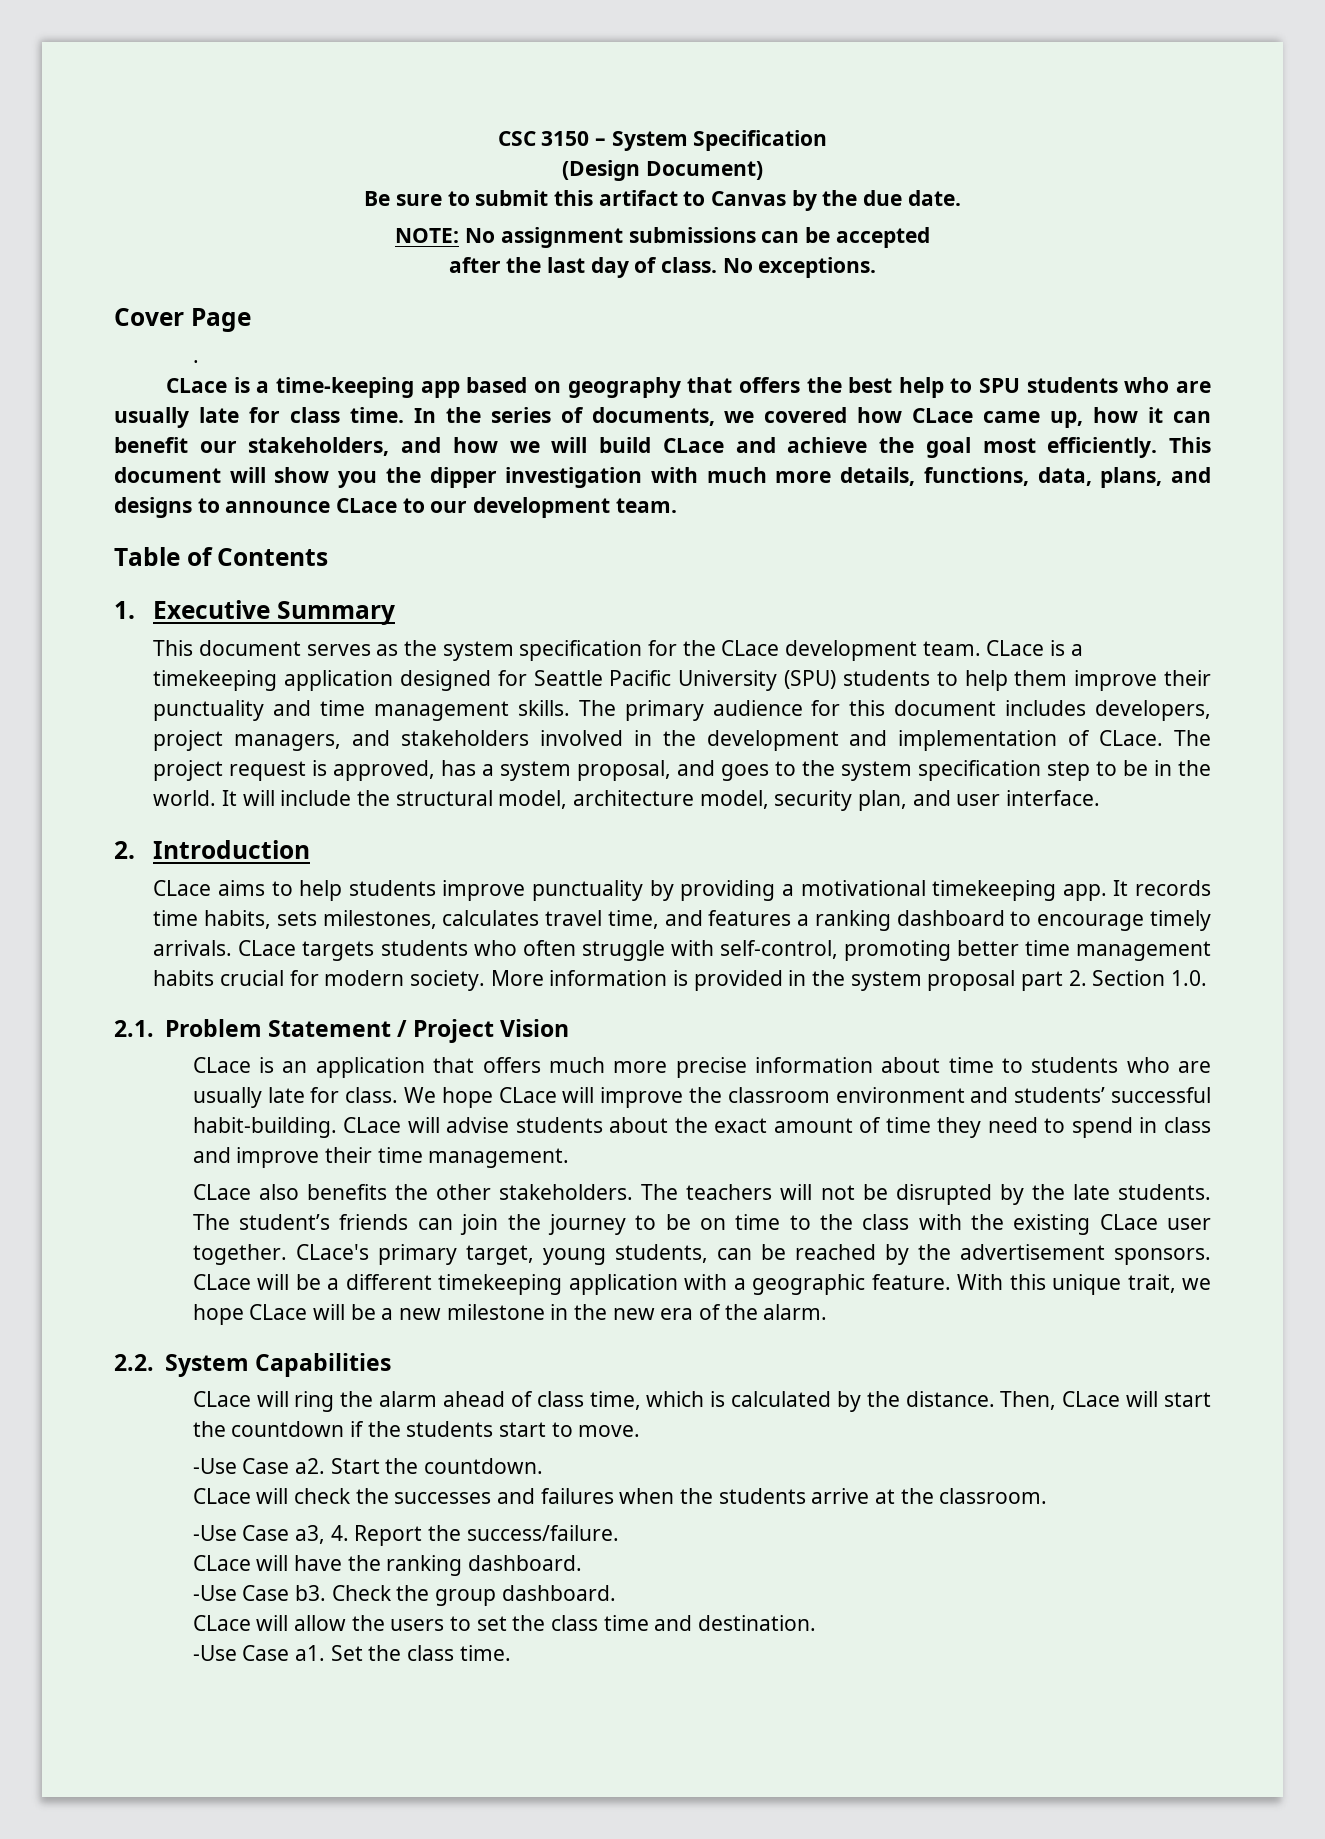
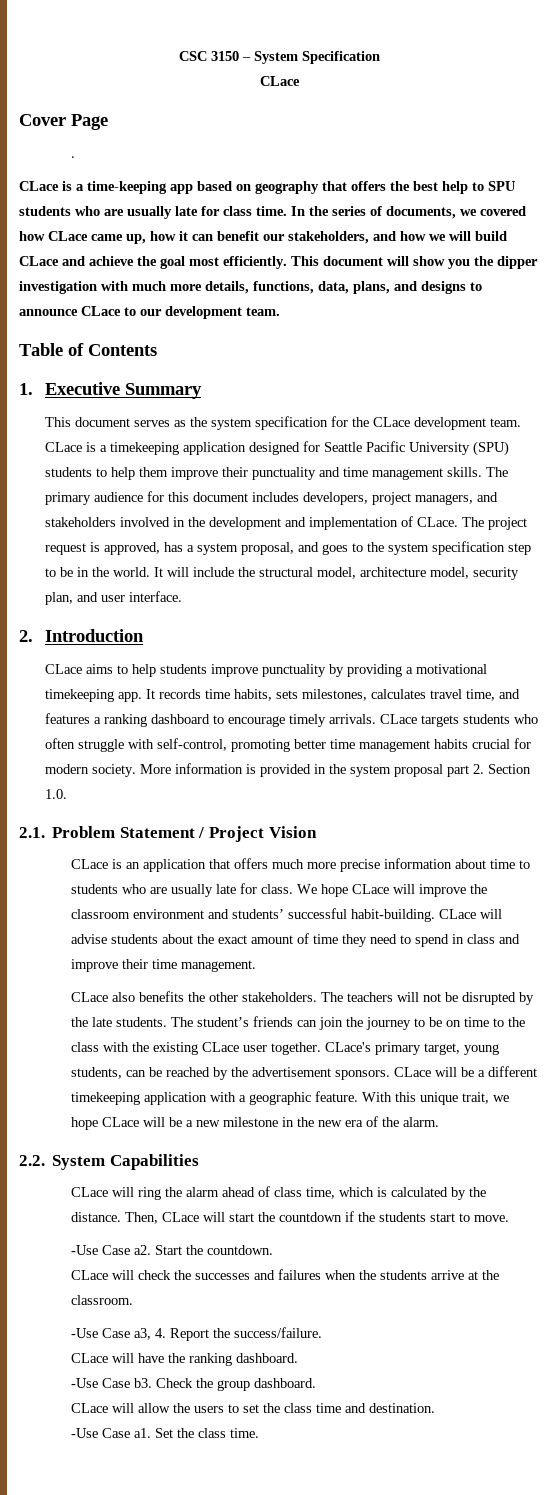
  CSC 3150 – System Specification
- (Design Document)
- Be sure to submit this artifact to Canvas by the due date.
- NOTE: No assignment submissions can be accepted
- after the last day of class. No exceptions.
+ CLace

